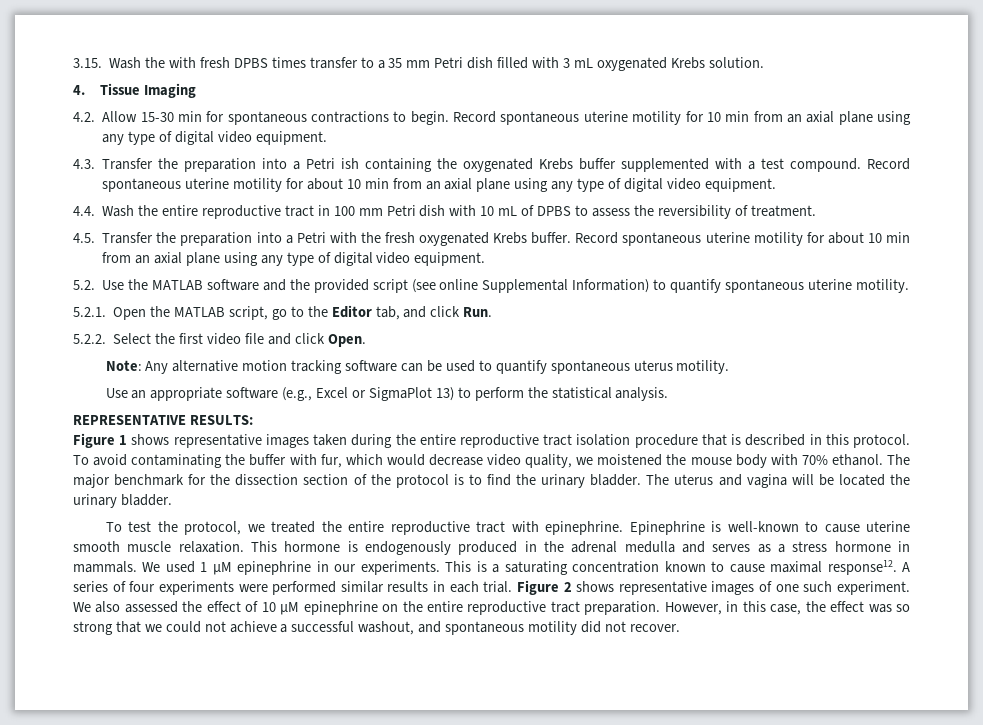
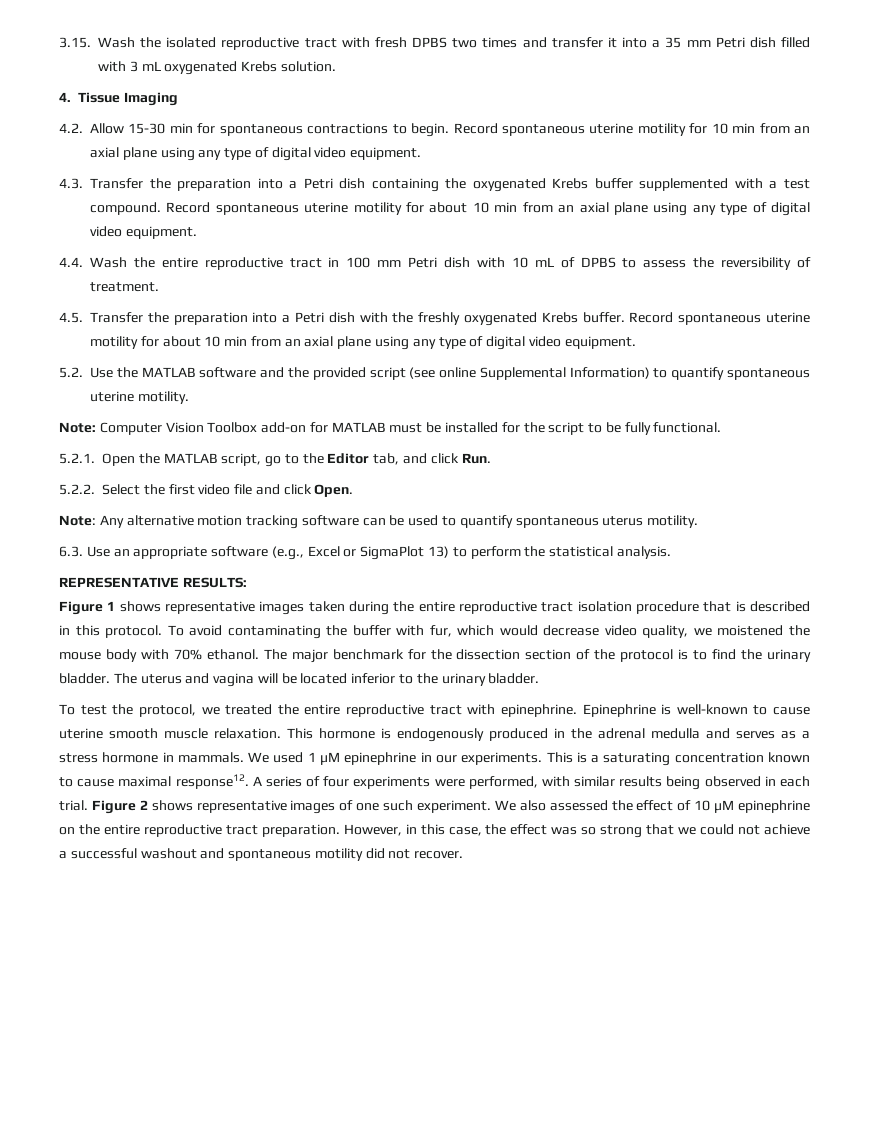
- 3.15. Wash the with fresh DPBS times transfer to a 35 mm Petri dish filled with 3 mL oxygenated Krebs solution.
+ 3.15. Wash the isolated reproductive tract with fresh DPBS two times and transfer it into a 35 mm Petri dish filled with 3 mL oxygenated Krebs solution.
- 4.3. Transfer the preparation into a Petri ish containing the oxygenated Krebs buffer supplemented with a test compound.
+ 4.3. Transfer the preparation into a Petri dish containing the oxygenated Krebs buffer supplemented with a test compound.
- 4.5. Transfer the preparation into a Petri with the fresh oxygenated Krebs buffer.
+ 4.5. Transfer the preparation into a Petri dish with the freshly oxygenated Krebs buffer.
+ Note: Computer Vision Toolbox add-on for MATLAB must be installed for the script to be fully functional.
- Use an appropriate software (e.g., Excel or SigmaPlot 13) to perform the statistical analysis.
+ 6.3. Use an appropriate software (e.g., Excel or SigmaPlot 13) to perform the statistical analysis.
- The uterus and vagina will be located the urinary bladder.
+ The uterus and vagina will be located inferior to the urinary bladder.
- A series of four experiments were performed similar results in each trial.
+ A series of four experiments were performed, with similar results being observed in each trial.
- However, in this case, the effect was so strong that we could not achieve a successful washout, and spontaneous motility did not recover.
+ However, in this case, the effect was so strong that we could not achieve a successful washout and spontaneous motility did not recover.

